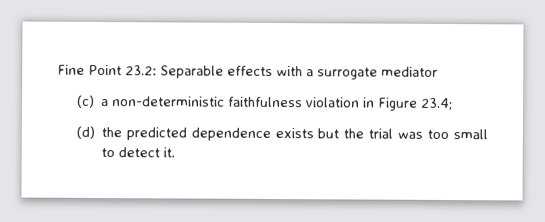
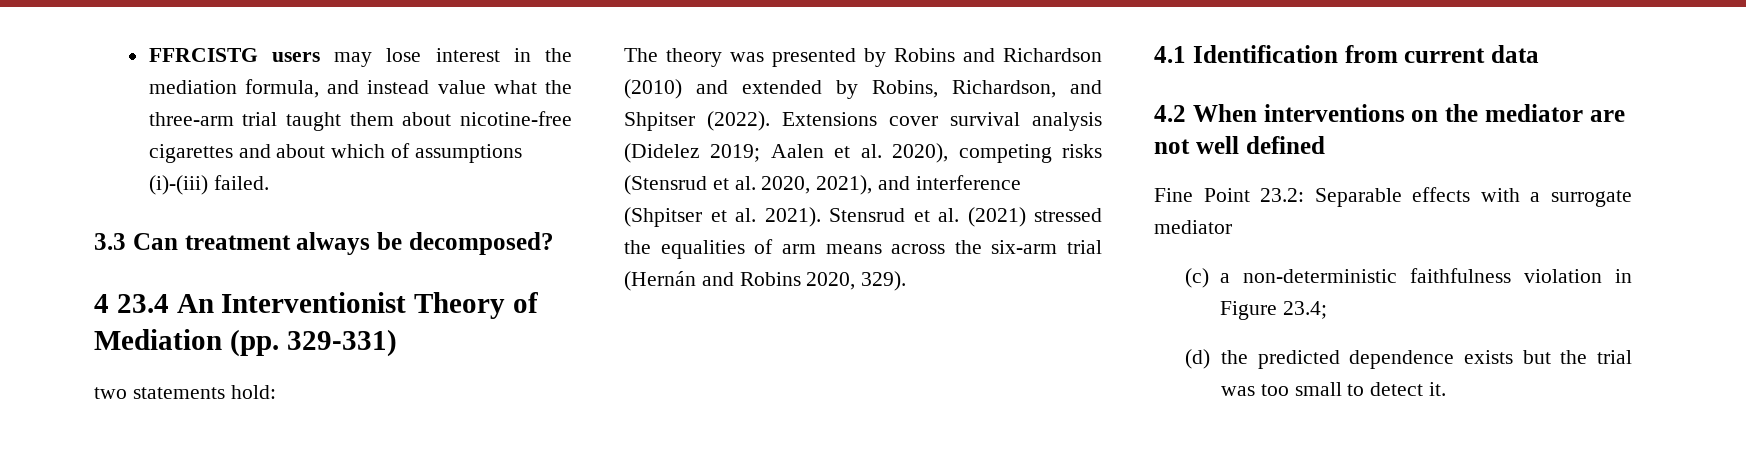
+ FFRCISTG users may lose interest in the mediation formula, and instead value what the three-arm trial taught them about nicotine-free cigarettes and about which of assumptions (i)-(iii) failed.
+ 3.3 Can treatment always be decomposed?
+ 4 23.4 An Interventionist Theory of Mediation (pp. 329-331)
+ two statements hold:
+ The theory was presented by Robins and Richardson (2010) and extended by Robins, Richardson, and Shpitser (2022). Extensions cover survival analysis (Didelez 2019; Aalen et al. 2020), competing risks (Stensrud et al. 2020, 2021), and interference (Shpitser et al. 2021). Stensrud et al. (2021) stressed the equalities of arm means across the six-arm trial (Hernán and Robins 2020, 329).
+ 4.1 Identification from current data
+ 4.2 When interventions on the mediator are not well defined

